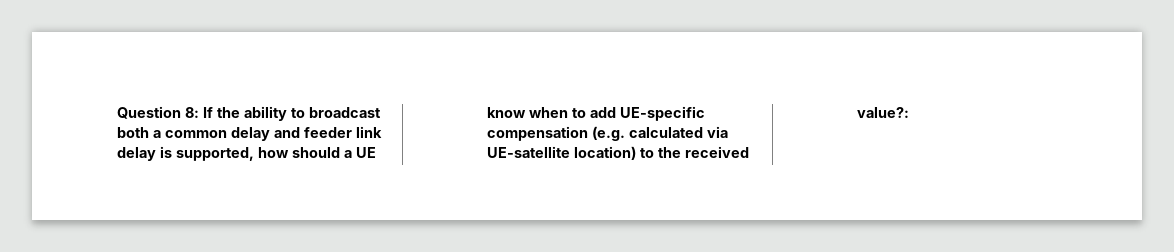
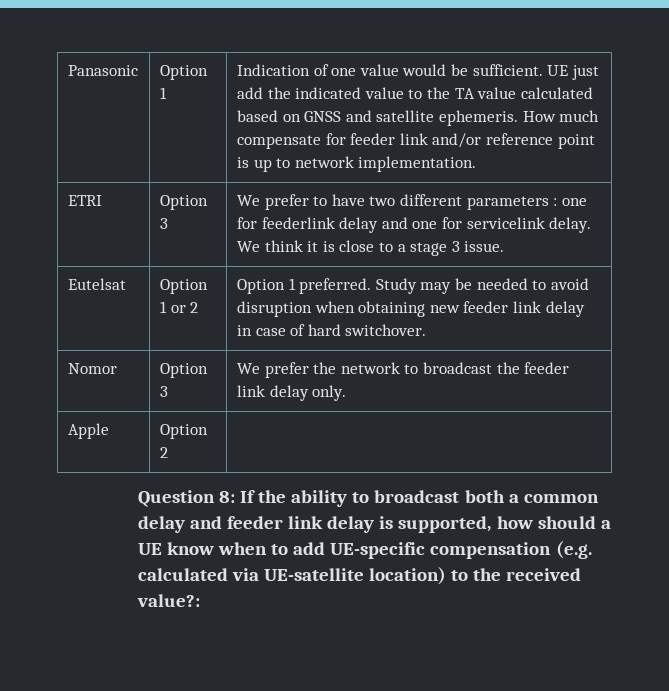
+ Panasonic | Option 1 | Indication of one value would be sufficient. UE just add the indicated value to the TA value calculated based on GNSS and satellite ephemeris. How much compensate for feeder link and/or reference point is up to network implementation.
+ ETRI | Option 3 | We prefer to have two different parameters : one for feederlink delay and one for servicelink delay. We think it is close to a stage 3 issue.
+ Eutelsat | Option 1 or 2 | Option 1 preferred. Study may be needed to avoid disruption when obtaining new feeder link delay in case of hard switchover.
+ Nomor | Option 3 | We prefer the network to broadcast the feeder link delay only.
+ Apple | Option 2 |

